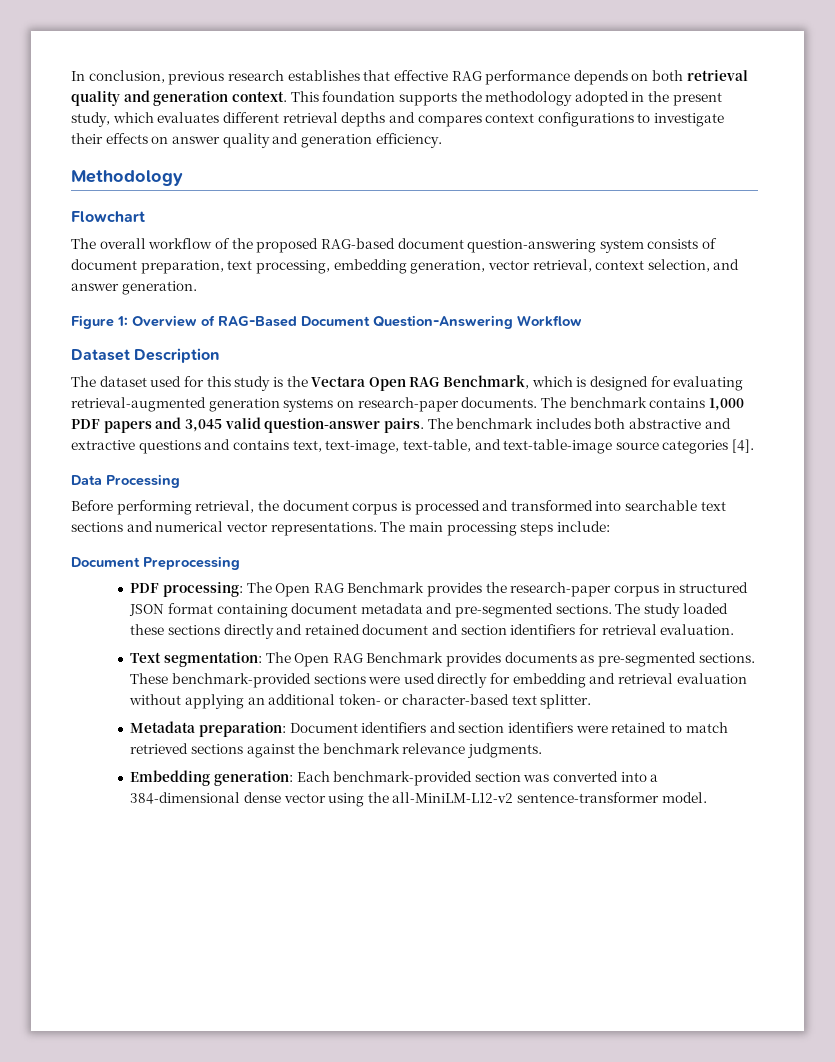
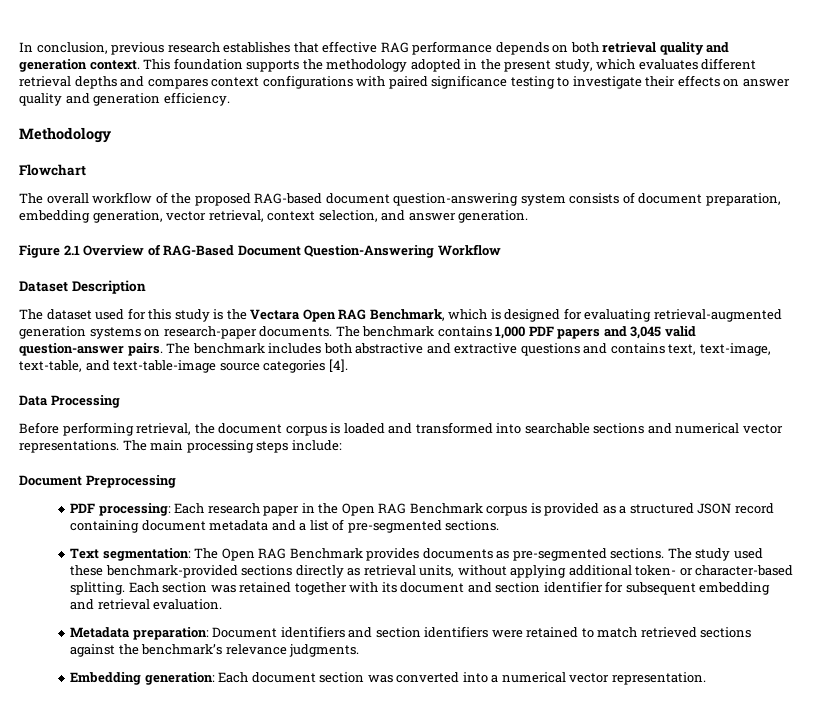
- This foundation supports the methodology adopted in the present study, which evaluates different retrieval depths and compares context configurations to investigate their effects on answer quality and generation efficiency.
+ This foundation supports the methodology adopted in the present study, which evaluates different retrieval depths and compares context configurations with paired significance testing to investigate their effects on answer quality and generation efficiency.
- The overall workflow of the proposed RAG-based document question-answering system consists of document preparation, text processing, embedding generation, vector retrieval, context selection, and answer generation.
+ The overall workflow of the proposed RAG-based document question-answering system consists of document preparation, embedding generation, vector retrieval, context selection, and answer generation.
- Figure 1: Overview of RAG-Based Document Question-Answering Workflow
+ Figure 2.1 Overview of RAG-Based Document Question-Answering Workflow
- Before performing retrieval, the document corpus is processed and transformed into searchable text sections and numerical vector representations.
+ Before performing retrieval, the document corpus is loaded and transformed into searchable sections and numerical vector representations.
- PDF processing: The Open RAG Benchmark provides the research-paper corpus in structured JSON format containing document metadata and pre-segmented sections. The study loaded these sections directly and retained document and section identifiers for retrieval evaluation.
+ PDF processing: Each research paper in the Open RAG Benchmark corpus is provided as a structured JSON record containing document metadata and a list of pre-segmented sections.
- These benchmark-provided sections were used directly for embedding and retrieval evaluation without applying an additional token- or character-based text splitter.
+ The study used these benchmark-provided sections directly as retrieval units, without applying additional token- or character-based splitting. Each section was retained together with its document and section identifier for subsequent embedding and retrieval evaluation.
- Metadata preparation: Document identifiers and section identifiers were retained to match retrieved sections against the benchmark relevance judgments.
+ Metadata preparation: Document identifiers and section identifiers were retained to match retrieved sections against the benchmark’s relevance judgments.
- Embedding generation: Each benchmark-provided section was converted into a 384-dimensional dense vector using the all-MiniLM-L12-v2 sentence-transformer model.
+ Embedding generation: Each document section was converted into a numerical vector representation.

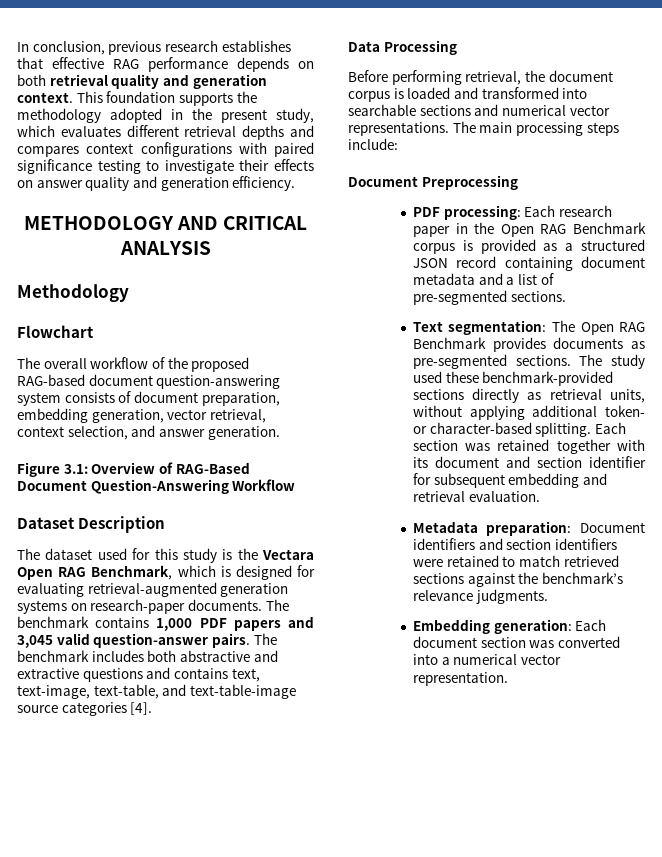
+ METHODOLOGY AND CRITICAL ANALYSIS
- Figure 2.1 Overview of RAG-Based Document Question-Answering Workflow
+ Figure 3.1: Overview of RAG-Based Document Question-Answering Workflow

